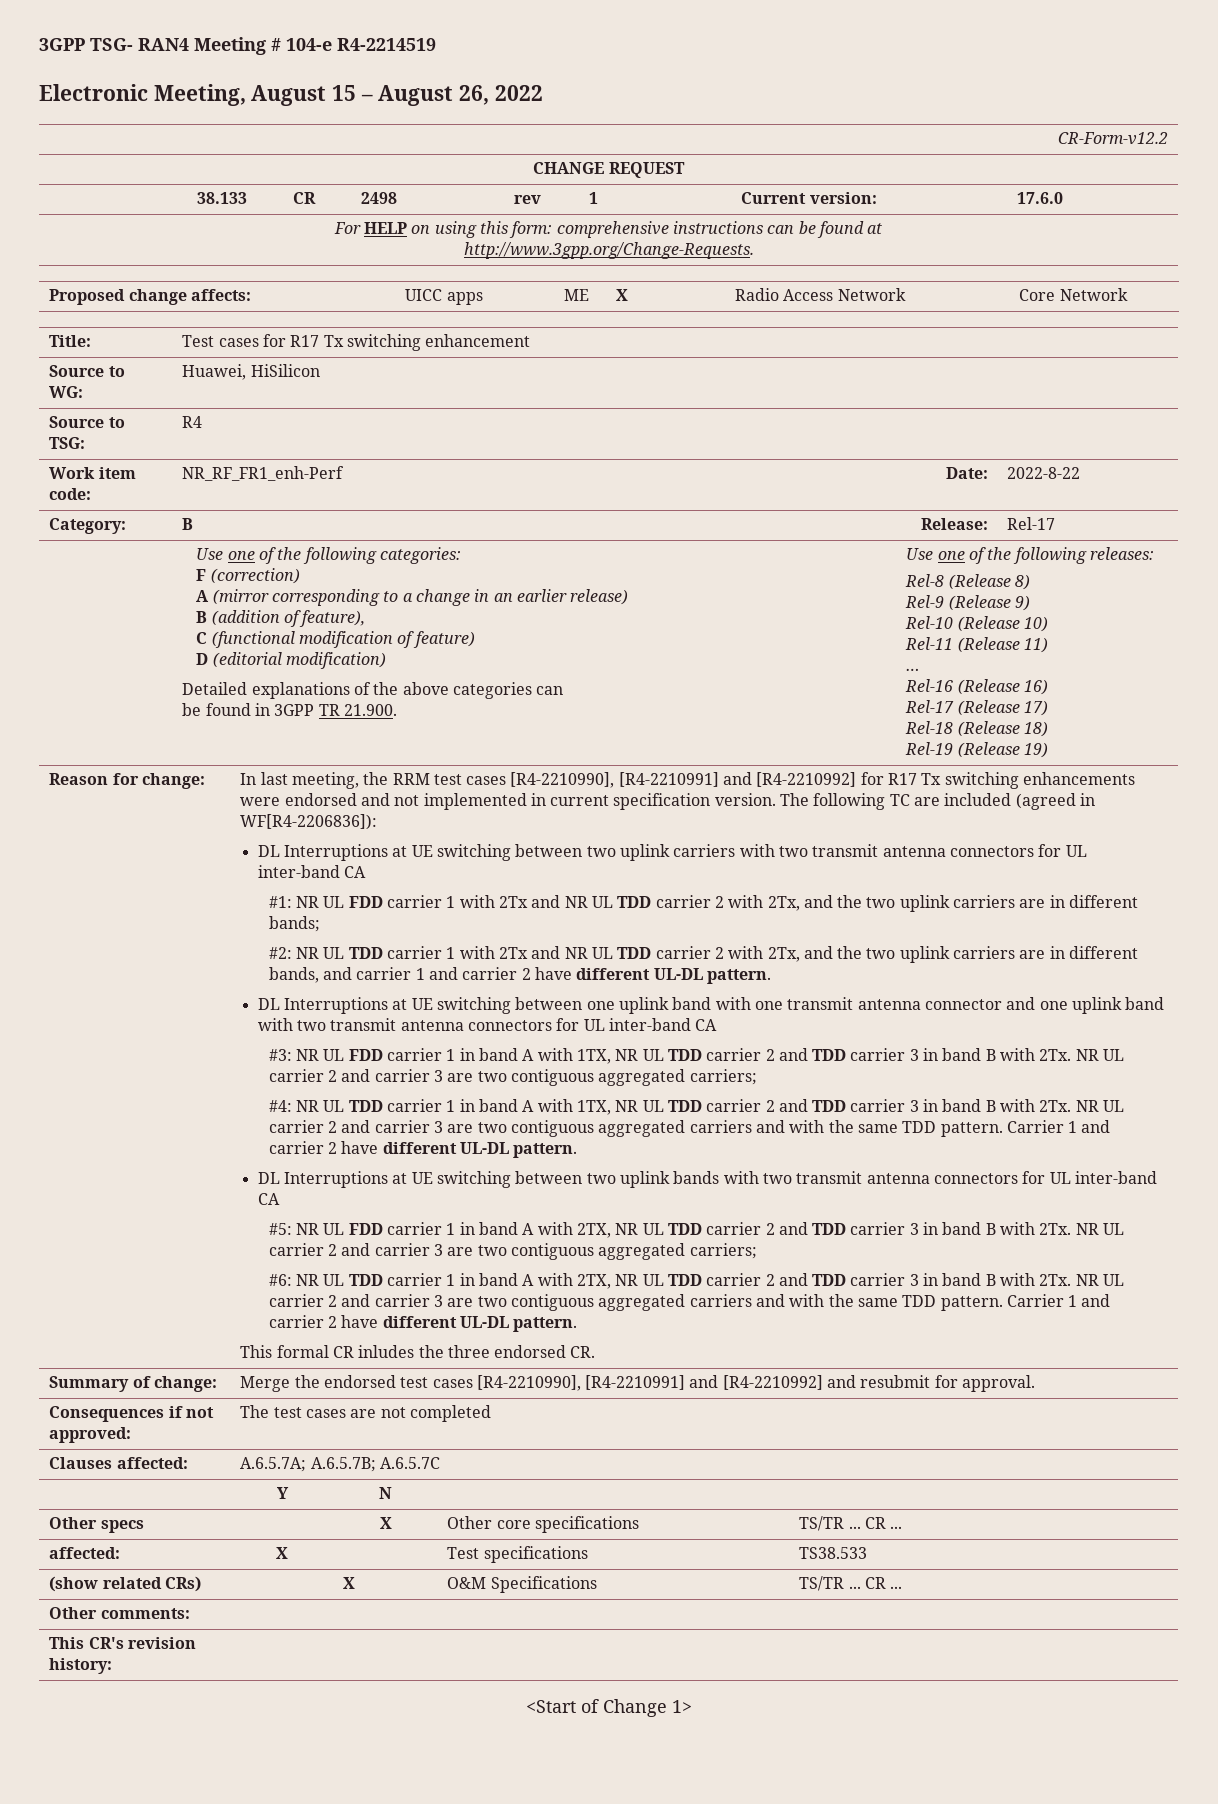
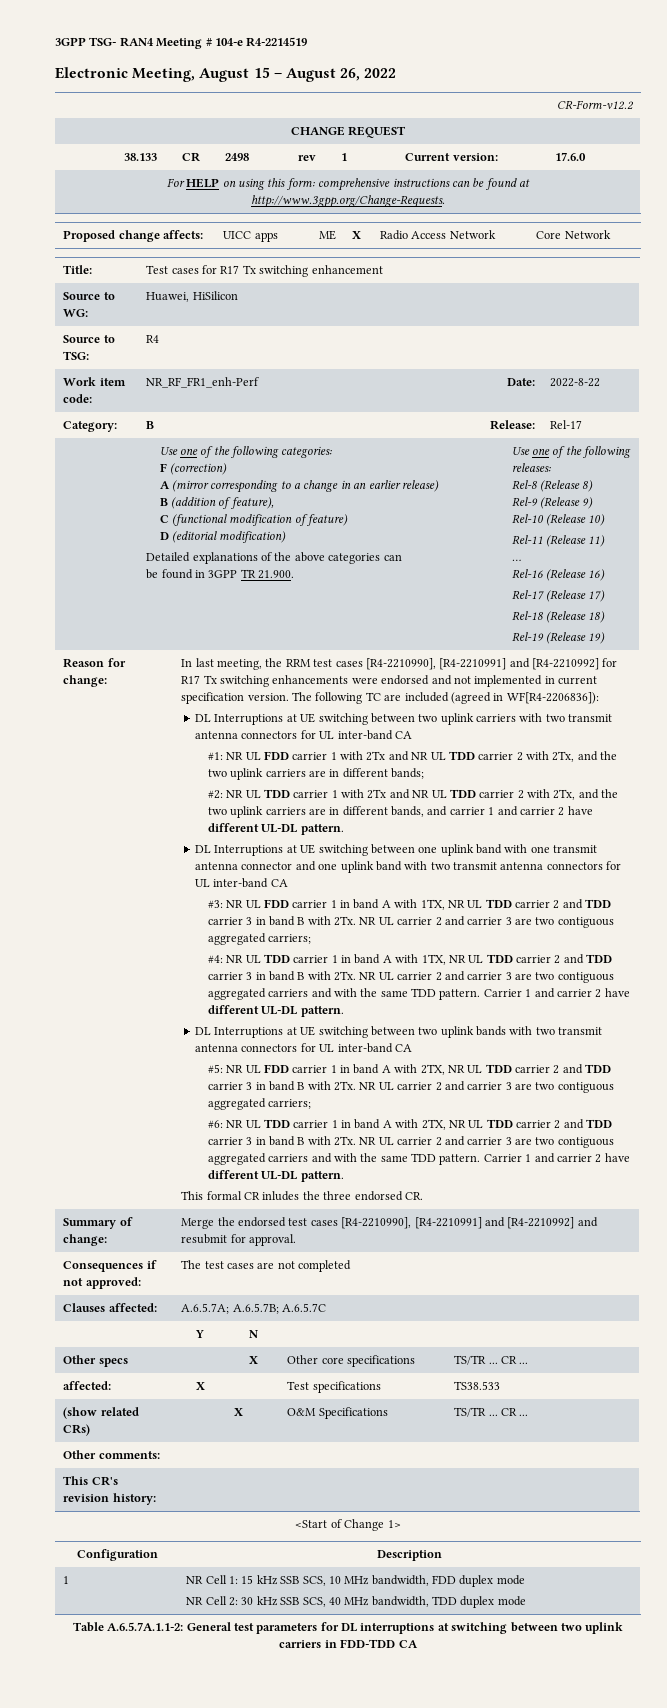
+ Configuration | Description
+ 1 | NR Cell 1: 15 kHz SSB SCS, 10 MHz bandwidth, FDD duplex mode
+ NR Cell 2: 30 kHz SSB SCS, 40 MHz bandwidth, TDD duplex mode
+ Table A.6.5.7A.1.1-2: General test parameters for DL interruptions at switching between two uplink carriers in FDD-TDD CA

